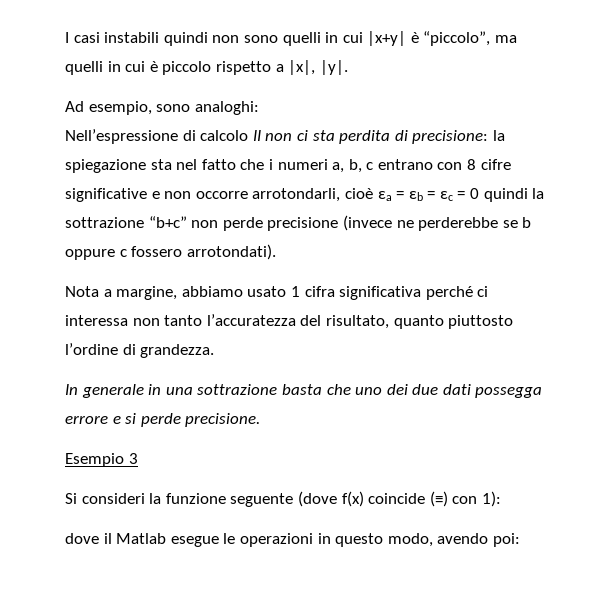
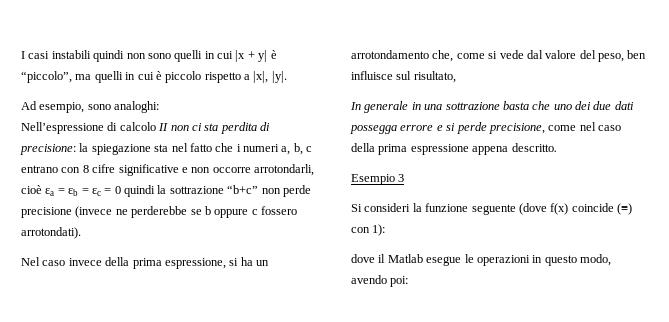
- I casi instabili quindi non sono quelli in cui |x+y| è “piccolo”, ma quelli in cui è piccolo rispetto a |x|, |y|.
+ I casi instabili quindi non sono quelli in cui |x + y| è “piccolo”, ma quelli in cui è piccolo rispetto a |x|, |y|.
- Nota a margine, abbiamo usato 1 cifra significativa perché ci interessa non tanto l’accuratezza del risultato, quanto piuttosto l’ordine di grandezza.
+ Nel caso invece della prima espressione, si ha un arrotondamento che, come si vede dal valore del peso, ben influisce sul risultato,
- In generale in una sottrazione basta che uno dei due dati possegga errore e si perde precisione.
+ In generale in una sottrazione basta che uno dei due dati possegga errore e si perde precisione, come nel caso della prima espressione appena descritto.

